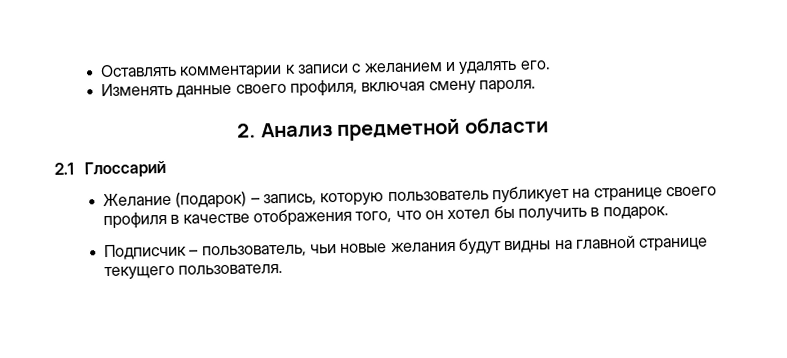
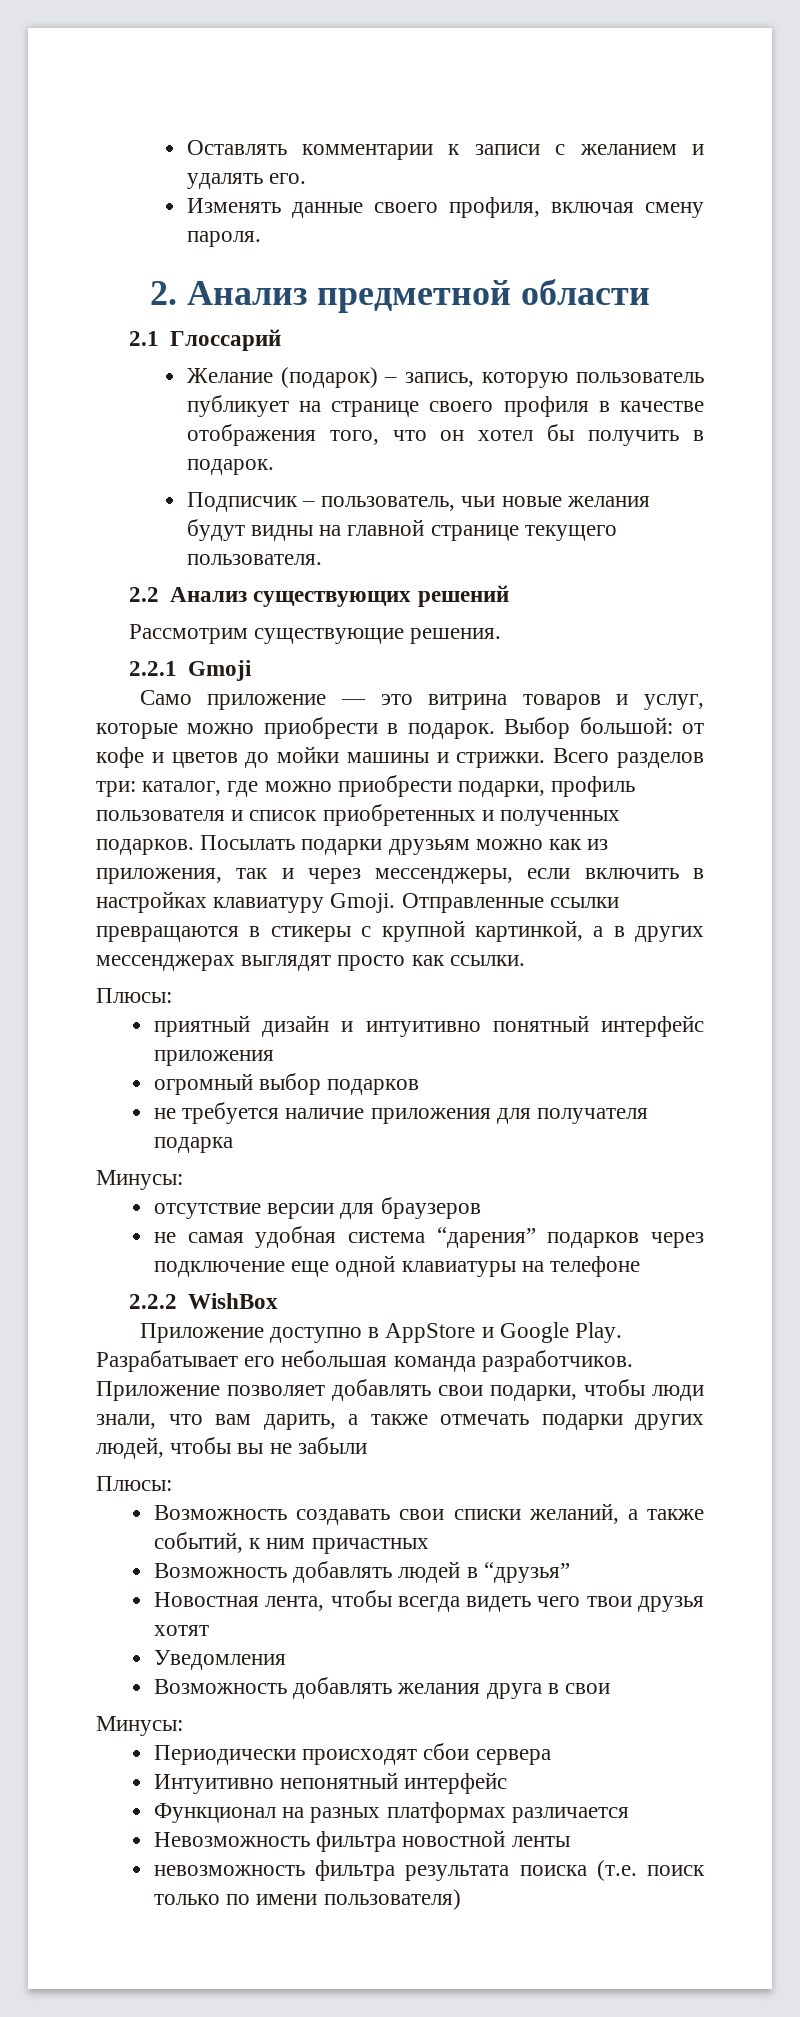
+ 2.2 Анализ существующих решений
+ Рассмотрим существующие решения.
+ 2.2.1 Gmoji
+ Само приложение — это витрина товаров и услуг, которые можно приобрести в подарок. Выбор большой: от кофе и цветов до мойки машины и стрижки. Всего разделов три: каталог, где можно приобрести подарки, профиль пользователя и список приобретенных и полученных подарков. Посылать подарки друзьям можно как из приложения, так и через мессенджеры, если включить в настройках клавиатуру Gmoji. Отправленные ссылки превращаются в стикеры с крупной картинкой, а в других мессенджерах выглядят просто как ссылки.
+ Плюсы:
+ приятный дизайн и интуитивно понятный интерфейс приложения
+ огромный выбор подарков
+ не требуется наличие приложения для получателя подарка
+ Минусы:
+ отсутствие версии для браузеров
+ не самая удобная система “дарения” подарков через подключение еще одной клавиатуры на телефоне
+ 2.2.2 WishBox
+ Приложение доступно в AppStore и Google Play. Разрабатывает его небольшая команда разработчиков. Приложение позволяет добавлять свои подарки, чтобы люди знали, что вам дарить, а также отмечать подарки других людей, чтобы вы не забыли
+ Плюсы:
+ Возможность создавать свои списки желаний, а также событий, к ним причастных
+ Возможность добавлять людей в “друзья”
+ Новостная лента, чтобы всегда видеть чего твои друзья хотят
+ Уведомления
+ Возможность добавлять желания друга в свои
+ Минусы:
+ Периодически происходят сбои сервера
+ Интуитивно непонятный интерфейс
+ Функционал на разных платформах различается
+ Невозможность фильтра новостной ленты
+ невозможность фильтра результата поиска (т.е. поиск только по имени пользователя)

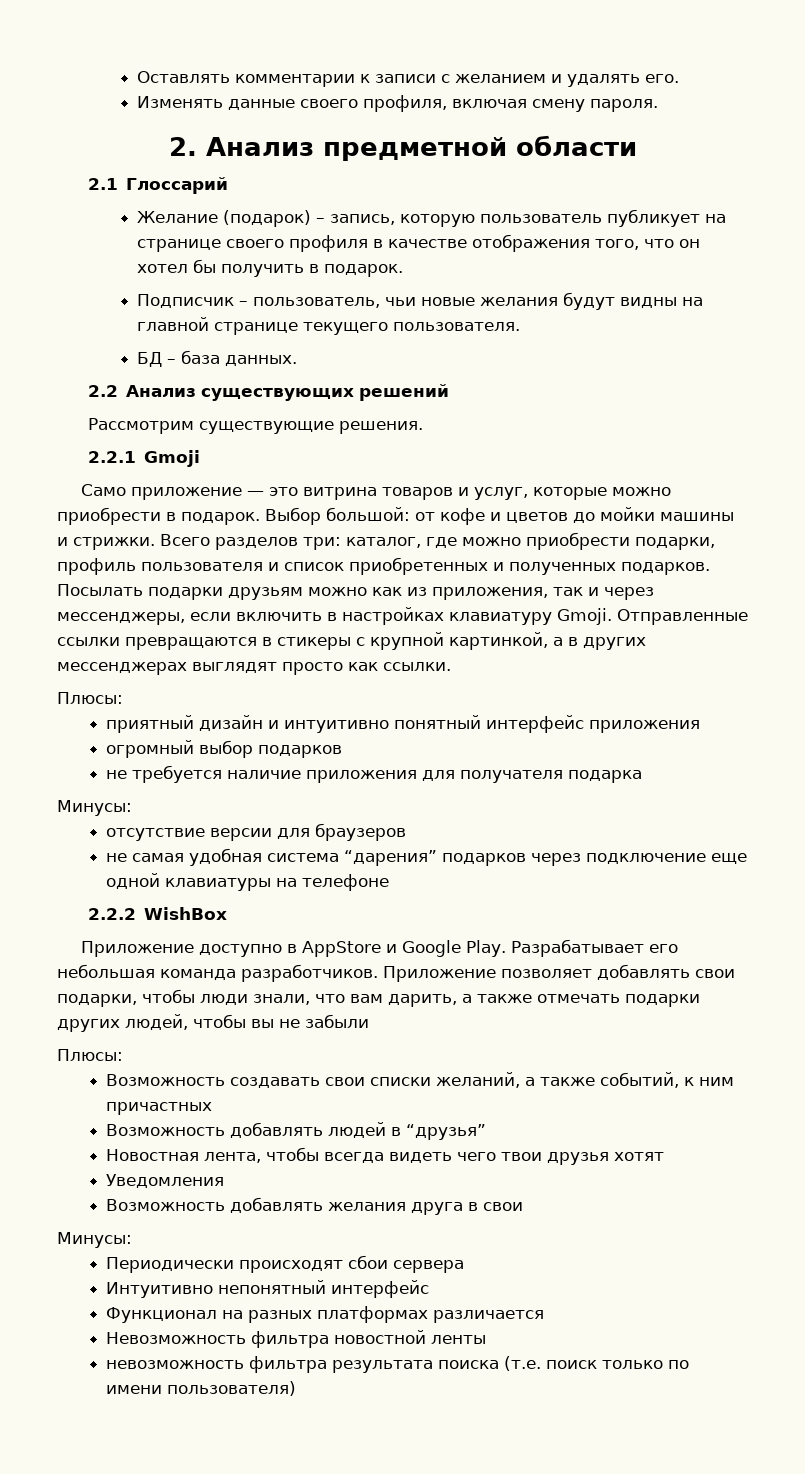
+ БД – база данных.

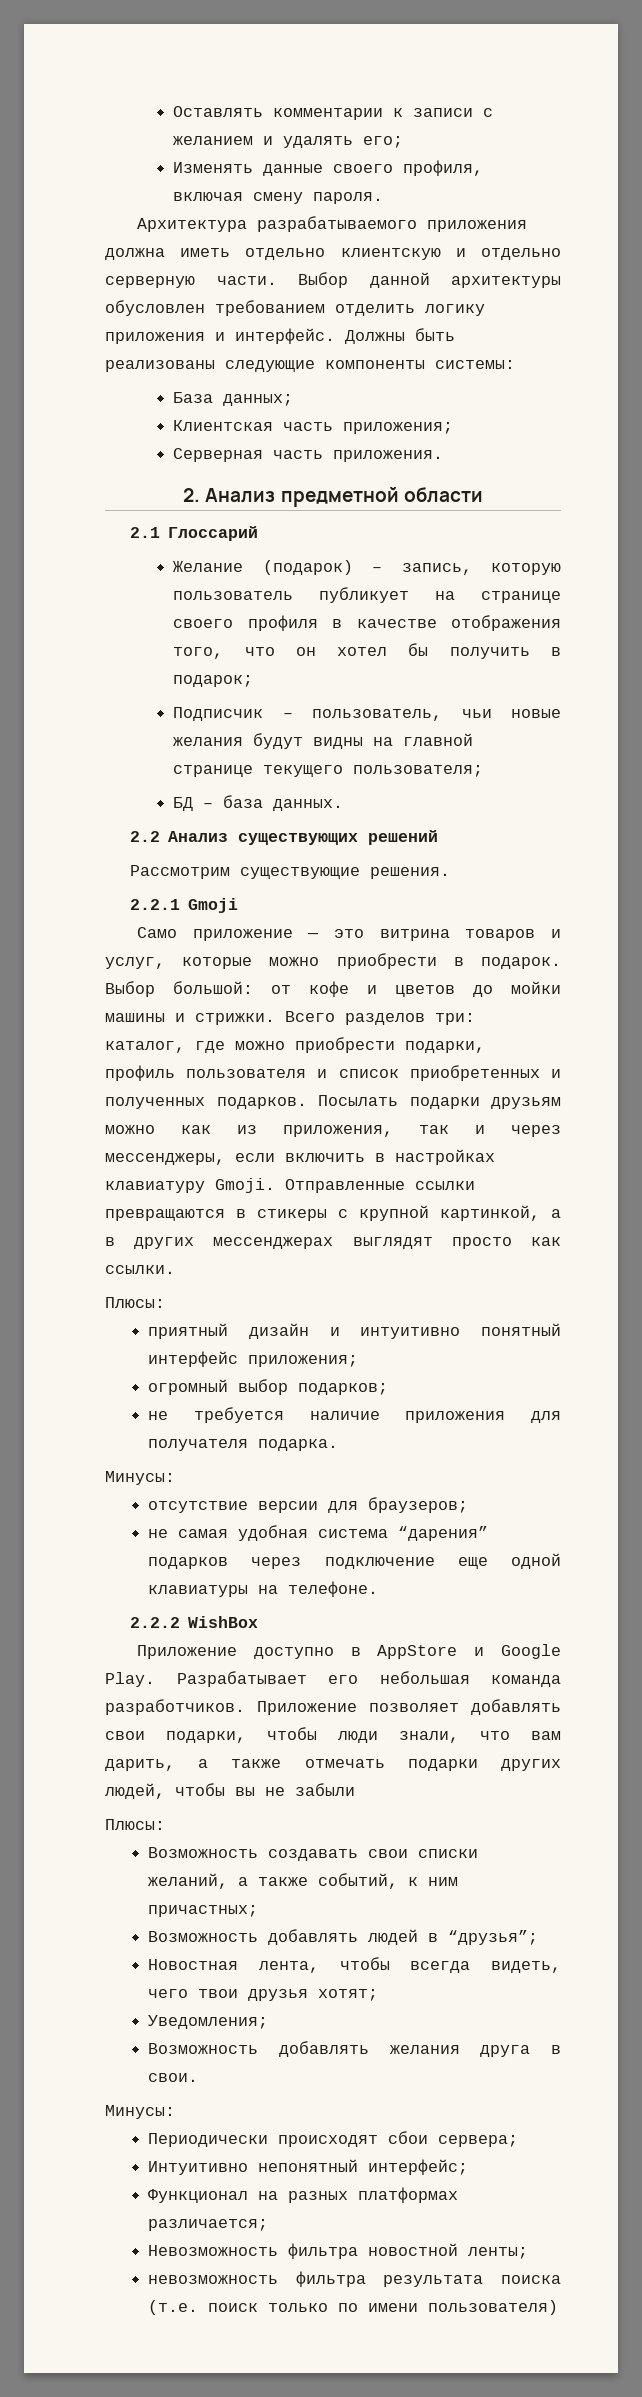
- Оставлять комментарии к записи с желанием и удалять его.
+ Оставлять комментарии к записи с желанием и удалять его;
+ Архитектура разрабатываемого приложения должна иметь отдельно клиентскую и отдельно серверную части. Выбор данной архитектуры обусловлен требованием отделить логику приложения и интерфейс. Должны быть реализованы следующие компоненты системы:
+ База данных;
+ Клиентская часть приложения;
+ Серверная часть приложения.
- Желание (подарок) – запись, которую пользователь публикует на странице своего профиля в качестве отображения того, что он хотел бы получить в подарок.
+ Желание (подарок) – запись, которую пользователь публикует на странице своего профиля в качестве отображения того, что он хотел бы получить в подарок;
- Подписчик – пользователь, чьи новые желания будут видны на главной странице текущего пользователя.
+ Подписчик – пользователь, чьи новые желания будут видны на главной странице текущего пользователя;
- приятный дизайн и интуитивно понятный интерфейс приложения
+ приятный дизайн и интуитивно понятный интерфейс приложения;
- огромный выбор подарков
+ огромный выбор подарков;
- не требуется наличие приложения для получателя подарка
+ не требуется наличие приложения для получателя подарка.
- отсутствие версии для браузеров
+ отсутствие версии для браузеров;
- не самая удобная система “дарения” подарков через подключение еще одной клавиатуры на телефоне
+ не самая удобная система “дарения” подарков через подключение еще одной клавиатуры на телефоне.
- Возможность создавать свои списки желаний, а также событий, к ним причастных
+ Возможность создавать свои списки желаний, а также событий, к ним причастных;
- Возможность добавлять людей в “друзья”
+ Возможность добавлять людей в “друзья”;
- Новостная лента, чтобы всегда видеть чего твои друзья хотят
- Уведомления
+ Новостная лента, чтобы всегда видеть, чего твои друзья хотят;
+ Уведомления;
- Возможность добавлять желания друга в свои
+ Возможность добавлять желания друга в свои.
- Периодически происходят сбои сервера
+ Периодически происходят сбои сервера;
- Интуитивно непонятный интерфейс
+ Интуитивно непонятный интерфейс;
- Функционал на разных платформах различается
+ Функционал на разных платформах различается;
- Невозможность фильтра новостной ленты
+ Невозможность фильтра новостной ленты;

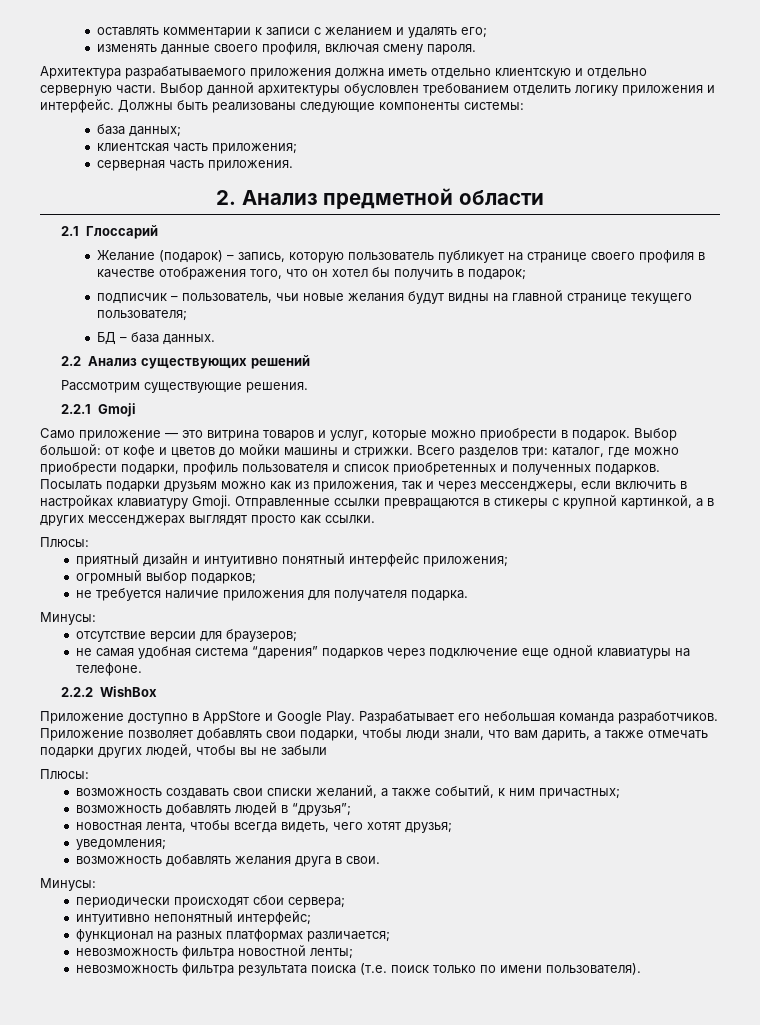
- Оставлять комментарии к записи с желанием и удалять его;
+ оставлять комментарии к записи с желанием и удалять его;
- Изменять данные своего профиля, включая смену пароля.
+ изменять данные своего профиля, включая смену пароля.
- База данных;
+ база данных;
- Клиентская часть приложения;
+ клиентская часть приложения;
- Серверная часть приложения.
+ серверная часть приложения.
- Подписчик – пользователь, чьи новые желания будут видны на главной странице текущего пользователя;
+ подписчик – пользователь, чьи новые желания будут видны на главной странице текущего пользователя;
- Возможность создавать свои списки желаний, а также событий, к ним причастных;
+ возможность создавать свои списки желаний, а также событий, к ним причастных;
- Возможность добавлять людей в “друзья”;
+ возможность добавлять людей в “друзья”;
- Новостная лента, чтобы всегда видеть, чего твои друзья хотят;
- Уведомления;
- Возможность добавлять желания друга в свои.
+ новостная лента, чтобы всегда видеть, чего хотят друзья;
+ уведомления;
+ возможность добавлять желания друга в свои.
- Периодически происходят сбои сервера;
+ периодически происходят сбои сервера;
- Интуитивно непонятный интерфейс;
+ интуитивно непонятный интерфейс;
- Функционал на разных платформах различается;
+ функционал на разных платформах различается;
- Невозможность фильтра новостной ленты;
+ невозможность фильтра новостной ленты;
- невозможность фильтра результата поиска (т.е. поиск только по имени пользователя)
+ невозможность фильтра результата поиска (т.е. поиск только по имени пользователя).

